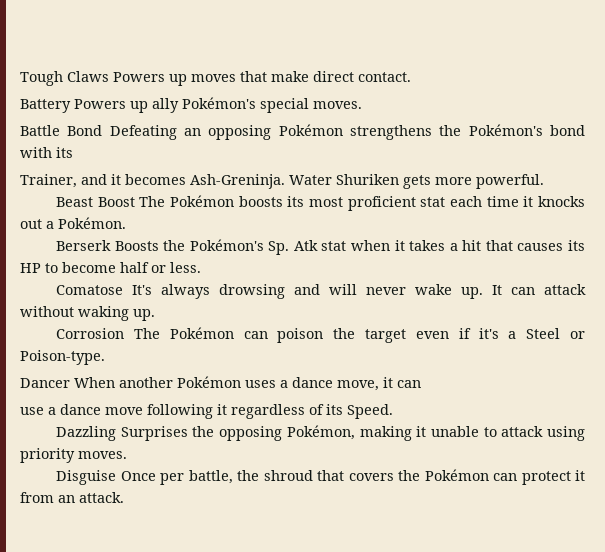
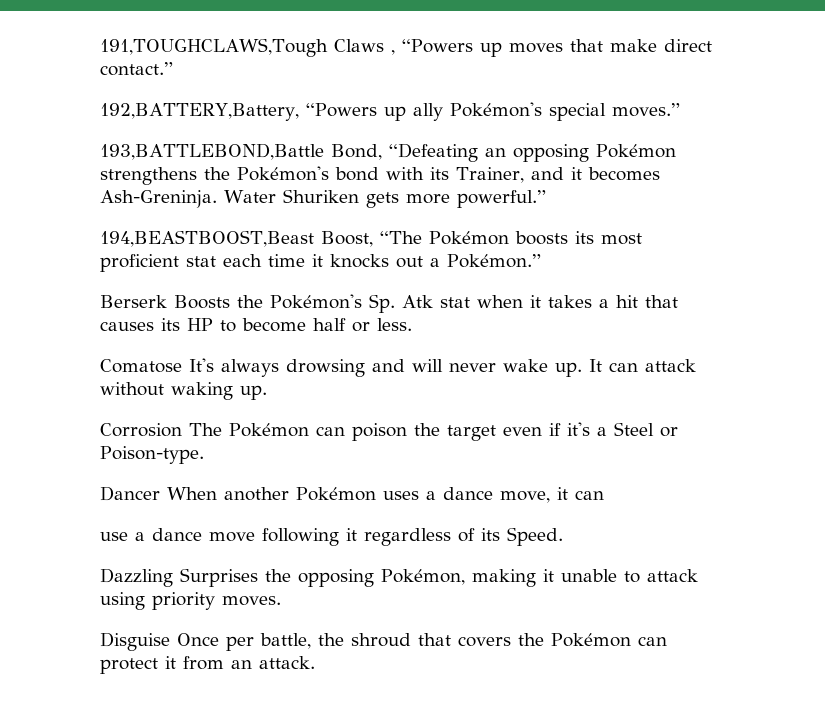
- Tough Claws Powers up moves that make direct contact.
- Battery Powers up ally Pokémon's special moves.
- Battle Bond Defeating an opposing Pokémon strengthens the Pokémon's bond with its
- Trainer, and it becomes Ash-Greninja.
+ 191,TOUGHCLAWS,Tough Claws , “Powers up moves that make direct contact.”
+ 192,BATTERY,Battery, “Powers up ally Pokémon's special moves.”
+ 193,BATTLEBOND,Battle Bond, “Defeating an opposing Pokémon strengthens the Pokémon's bond with its Trainer, and it becomes Ash-Greninja.
- Water Shuriken gets more powerful.
- Beast Boost The Pokémon boosts its most proficient stat each time it knocks out a Pokémon.
+ Water Shuriken gets more powerful.”
+ 194,BEASTBOOST,Beast Boost, “The Pokémon boosts its most proficient stat each time it knocks out a Pokémon.”

